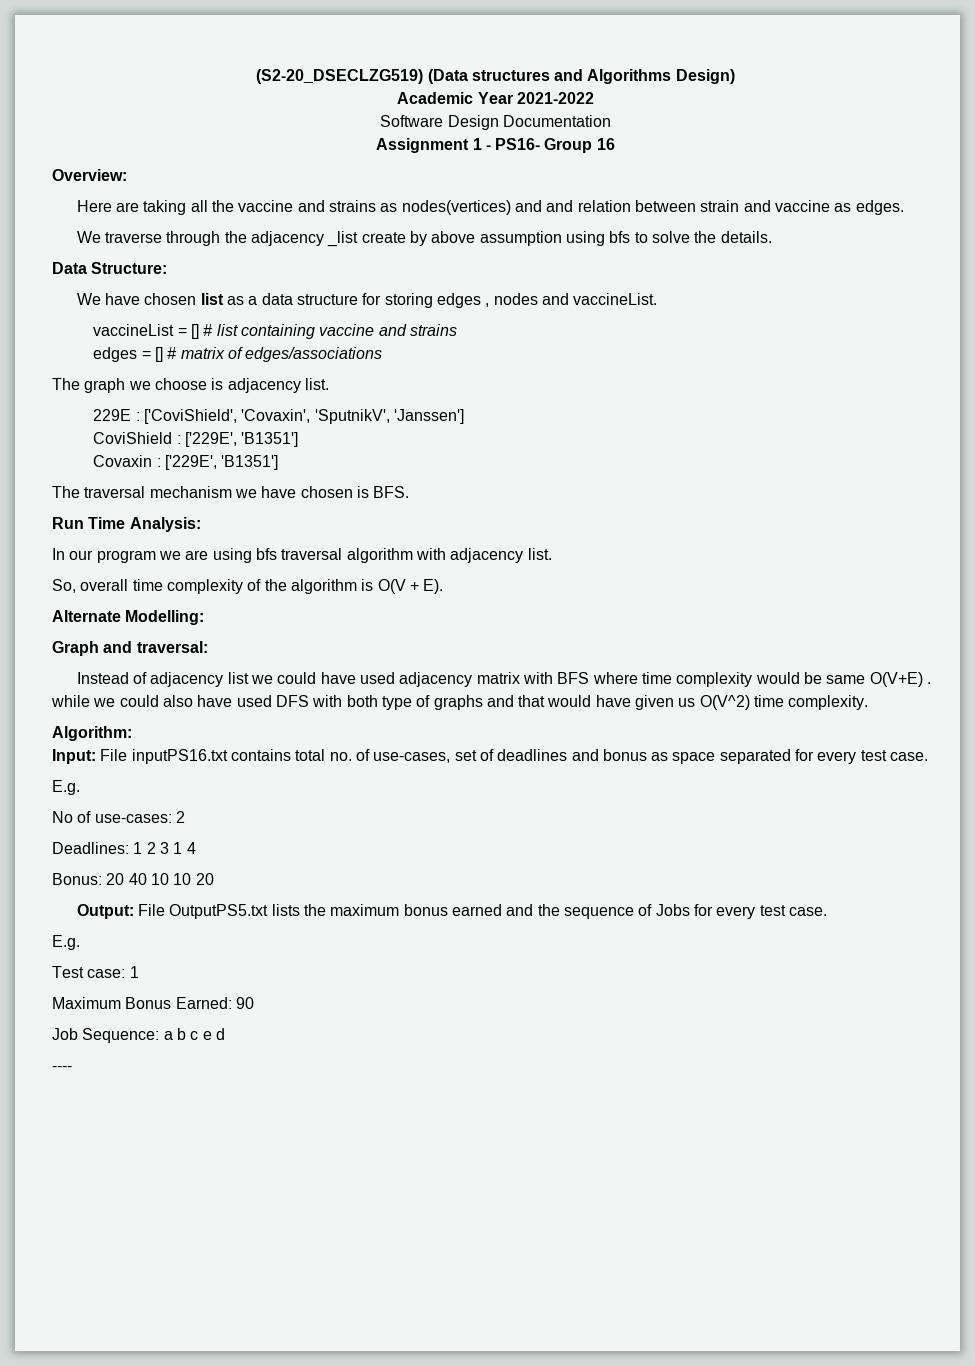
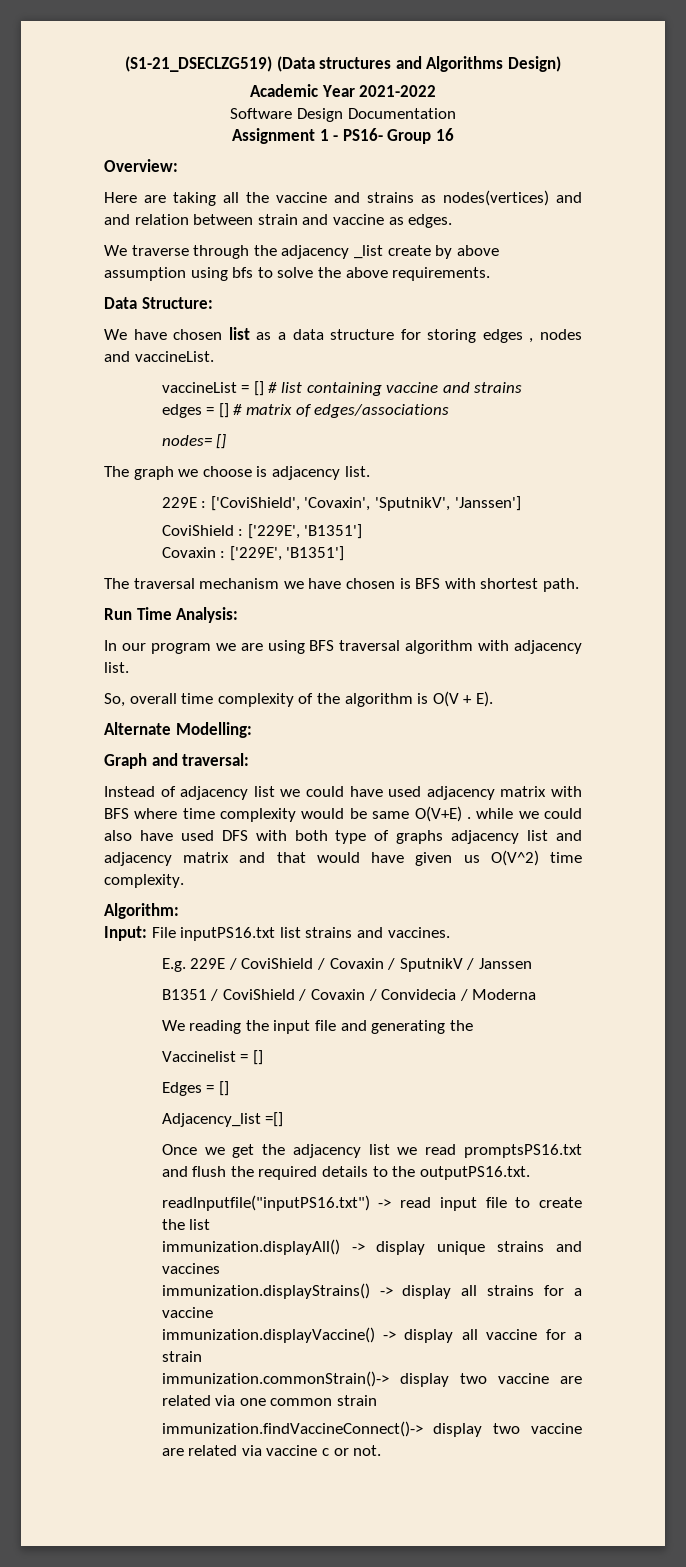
- (S2-20_DSECLZG519) (Data structures and Algorithms Design)
+ (S1-21_DSECLZG519) (Data structures and Algorithms Design)
- We traverse through the adjacency _list create by above assumption using bfs to solve the details.
+ We traverse through the adjacency _list create by above assumption using bfs to solve the above requirements.
+ nodes= []
- The traversal mechanism we have chosen is BFS.
+ The traversal mechanism we have chosen is BFS with shortest path.
- In our program we are using bfs traversal algorithm with adjacency list.
+ In our program we are using BFS traversal algorithm with adjacency list.
- Instead of adjacency list we could have used adjacency matrix with BFS where time complexity would be same O(V+E) . while we could also have used DFS with both type of graphs and that would have given us O(V^2) time complexity.
+ Instead of adjacency list we could have used adjacency matrix with BFS where time complexity would be same O(V+E) . while we could also have used DFS with both type of graphs adjacency list and adjacency matrix and that would have given us O(V^2) time complexity.
- Input: File inputPS16.txt contains total no. of use-cases, set of deadlines and bonus as space separated for every test case.
- E.g.
- No of use-cases: 2
- Deadlines: 1 2 3 1 4
- Bonus: 20 40 10 10 20
- Output: File OutputPS5.txt lists the maximum bonus earned and the sequence of Jobs for every test case.
- E.g.
- Test case: 1
- Maximum Bonus Earned: 90
- Job Sequence: a b c e d
- ----
+ Input: File inputPS16.txt list strains and vaccines.
+ E.g. 229E / CoviShield / Covaxin / SputnikV / Janssen
+ B1351 / CoviShield / Covaxin / Convidecia / Moderna
+ We reading the input file and generating the
+ Vaccinelist = []
+ Edges = []
+ Adjacency_list =[]
+ Once we get the adjacency list we read promptsPS16.txt and flush the required details to the outputPS16.txt.
+ readInputfile("inputPS16.txt") -> read input file to create the list
+ immunization.displayAll() -> display unique strains and vaccines
+ immunization.displayStrains() -> display all strains for a vaccine
+ immunization.displayVaccine() -> display all vaccine for a strain
+ immunization.commonStrain()-> display two vaccine are related via one common strain
+ immunization.findVaccineConnect()-> display two vaccine are related via vaccine c or not.

